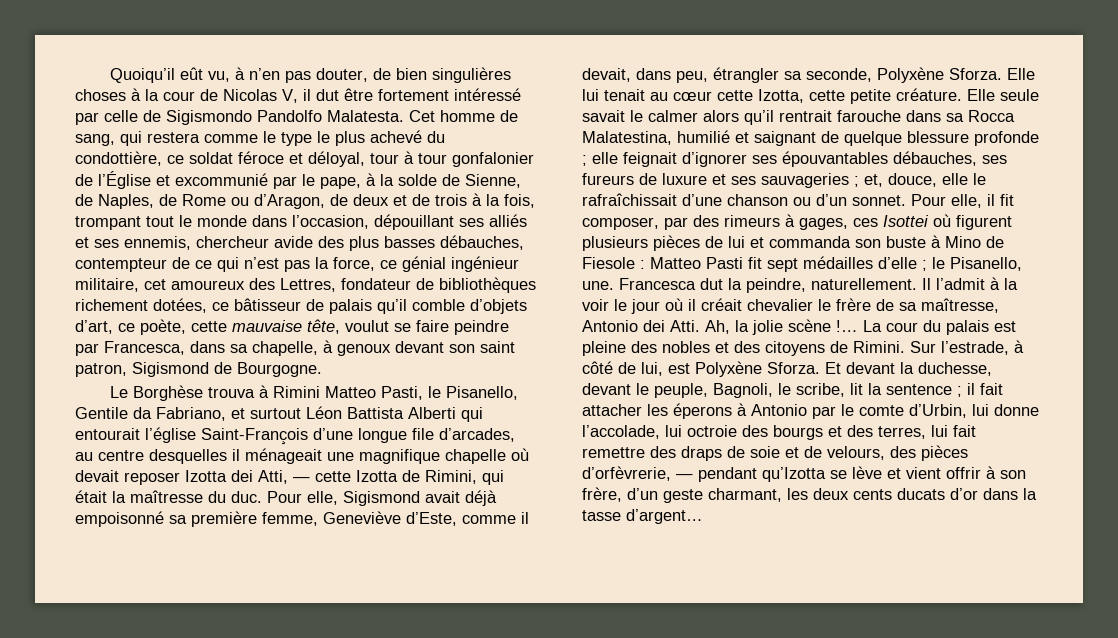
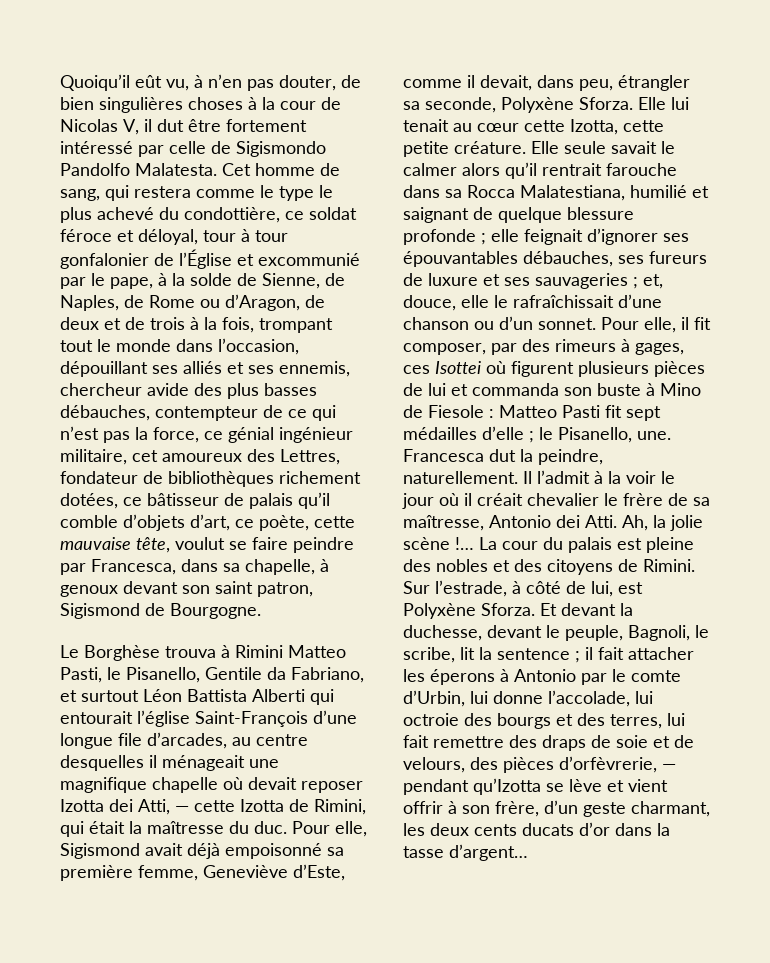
- Elle seule savait le calmer alors qu’il rentrait farouche dans sa Rocca Malatestina, humilié et saignant de quelque blessure profonde ; elle feignait d’ignorer ses épouvantables débauches, ses fureurs de luxure et ses sauvageries ; et, douce, elle le rafraîchissait d’une chanson ou d’un sonnet.
+ Elle seule savait le calmer alors qu’il rentrait farouche dans sa Rocca Malatestiana, humilié et saignant de quelque blessure profonde ; elle feignait d’ignorer ses épouvantables débauches, ses fureurs de luxure et ses sauvageries ; et, douce, elle le rafraîchissait d’une chanson ou d’un sonnet.

